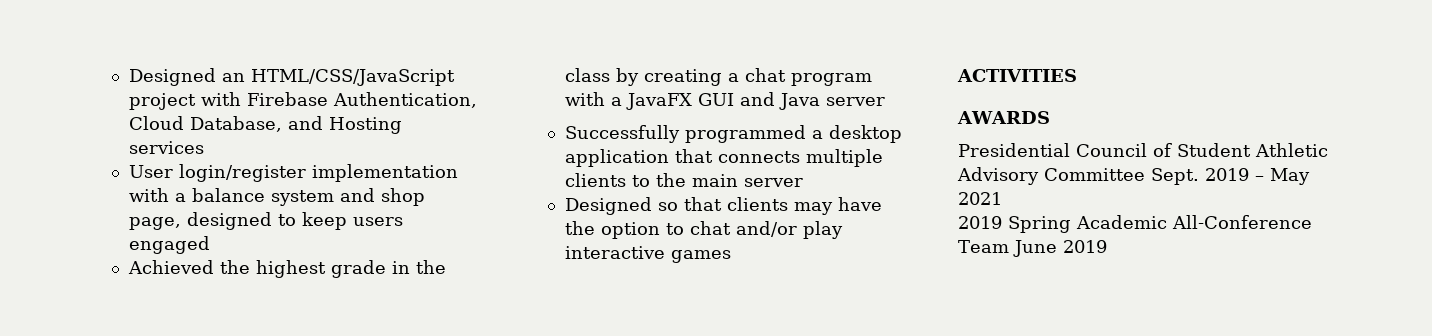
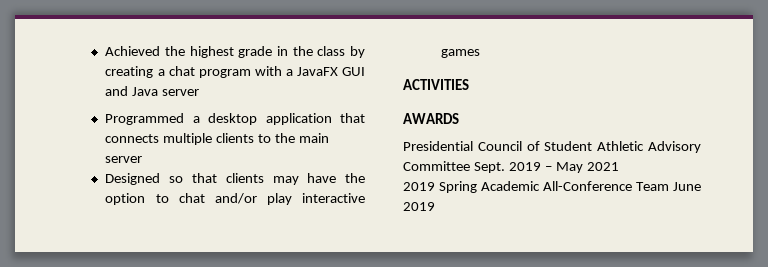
- Designed an HTML/CSS/JavaScript project with Firebase Authentication, Cloud Database, and Hosting services
- User login/register implementation with a balance system and shop page, designed to keep users engaged
- Successfully programmed a desktop application that connects multiple clients to the main server
+ Programmed a desktop application that connects multiple clients to the main server

